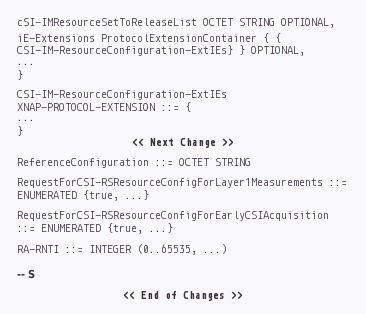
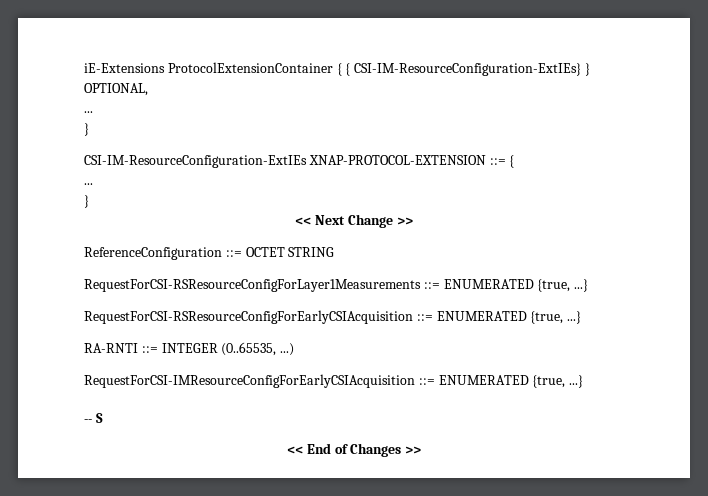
- cSI-IMResourceSetToReleaseList OCTET STRING OPTIONAL,
+ RequestForCSI-IMResourceConfigForEarlyCSIAcquisition ::= ENUMERATED {true, ...}

